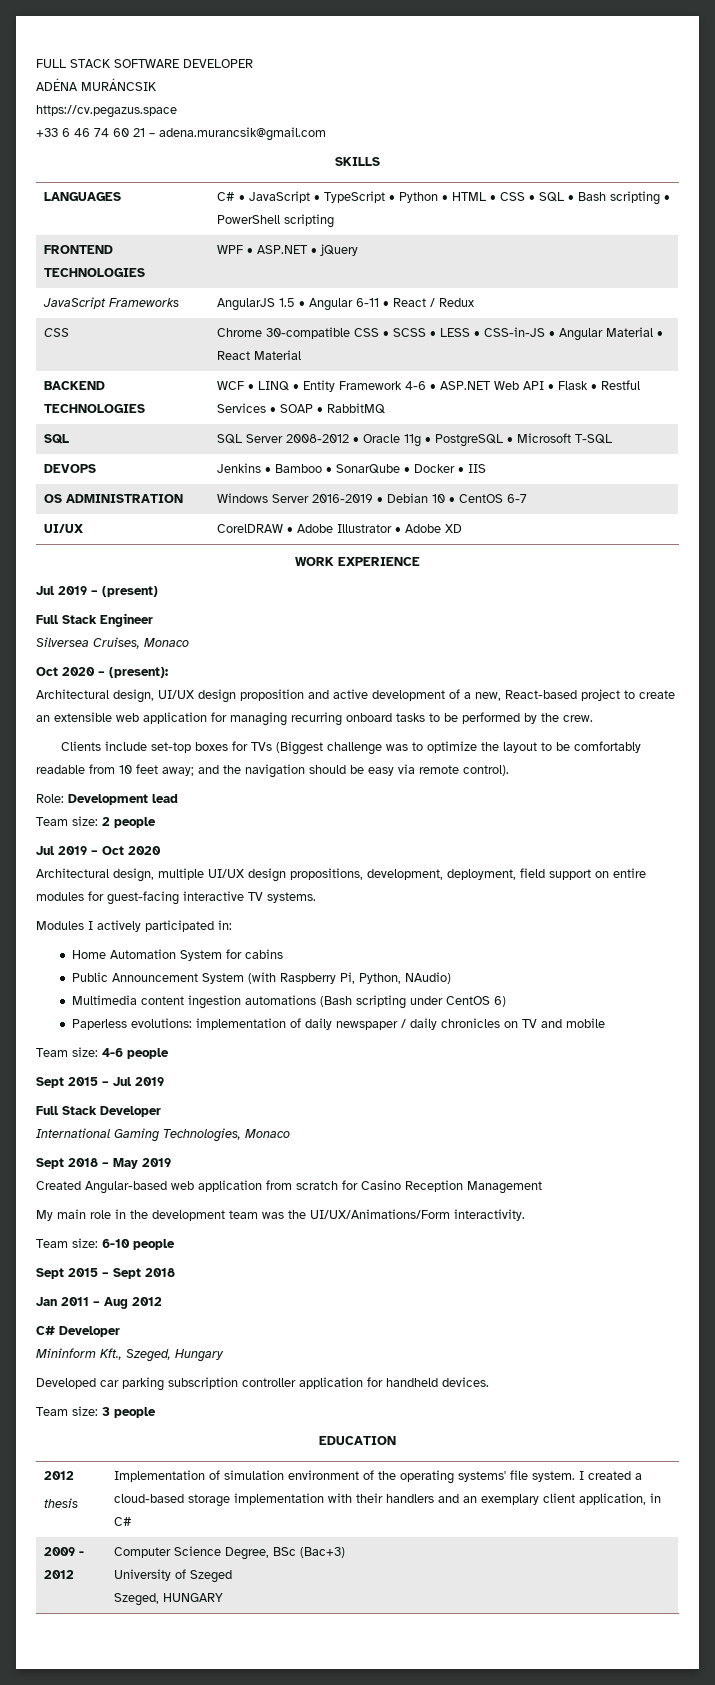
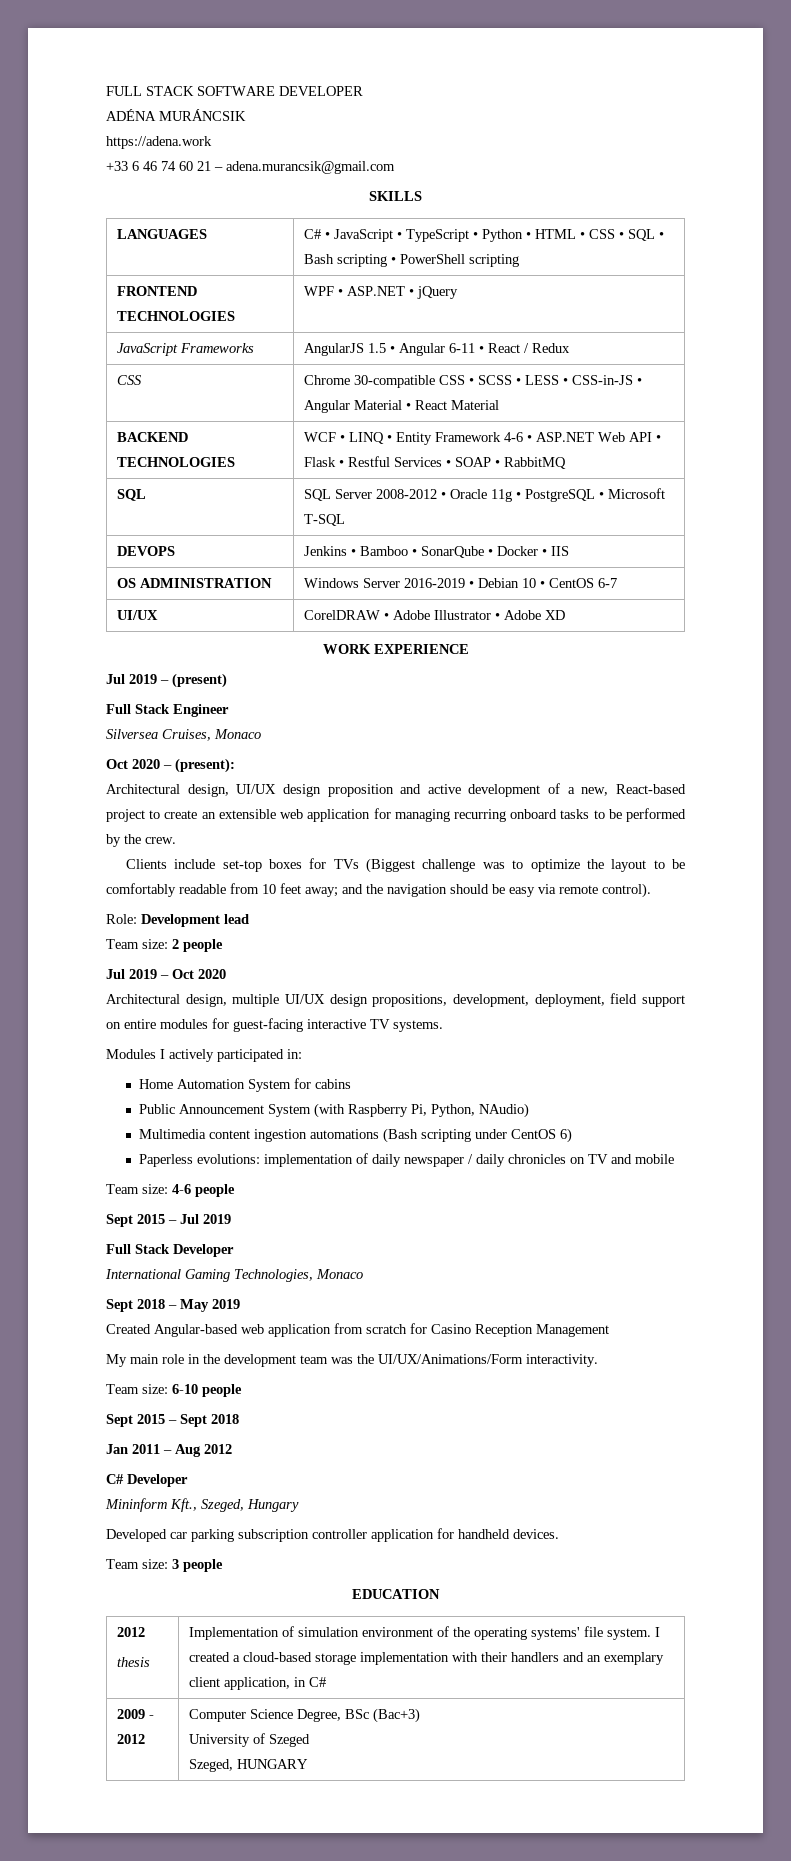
- https://cv.pegazus.space
+ https://adena.work

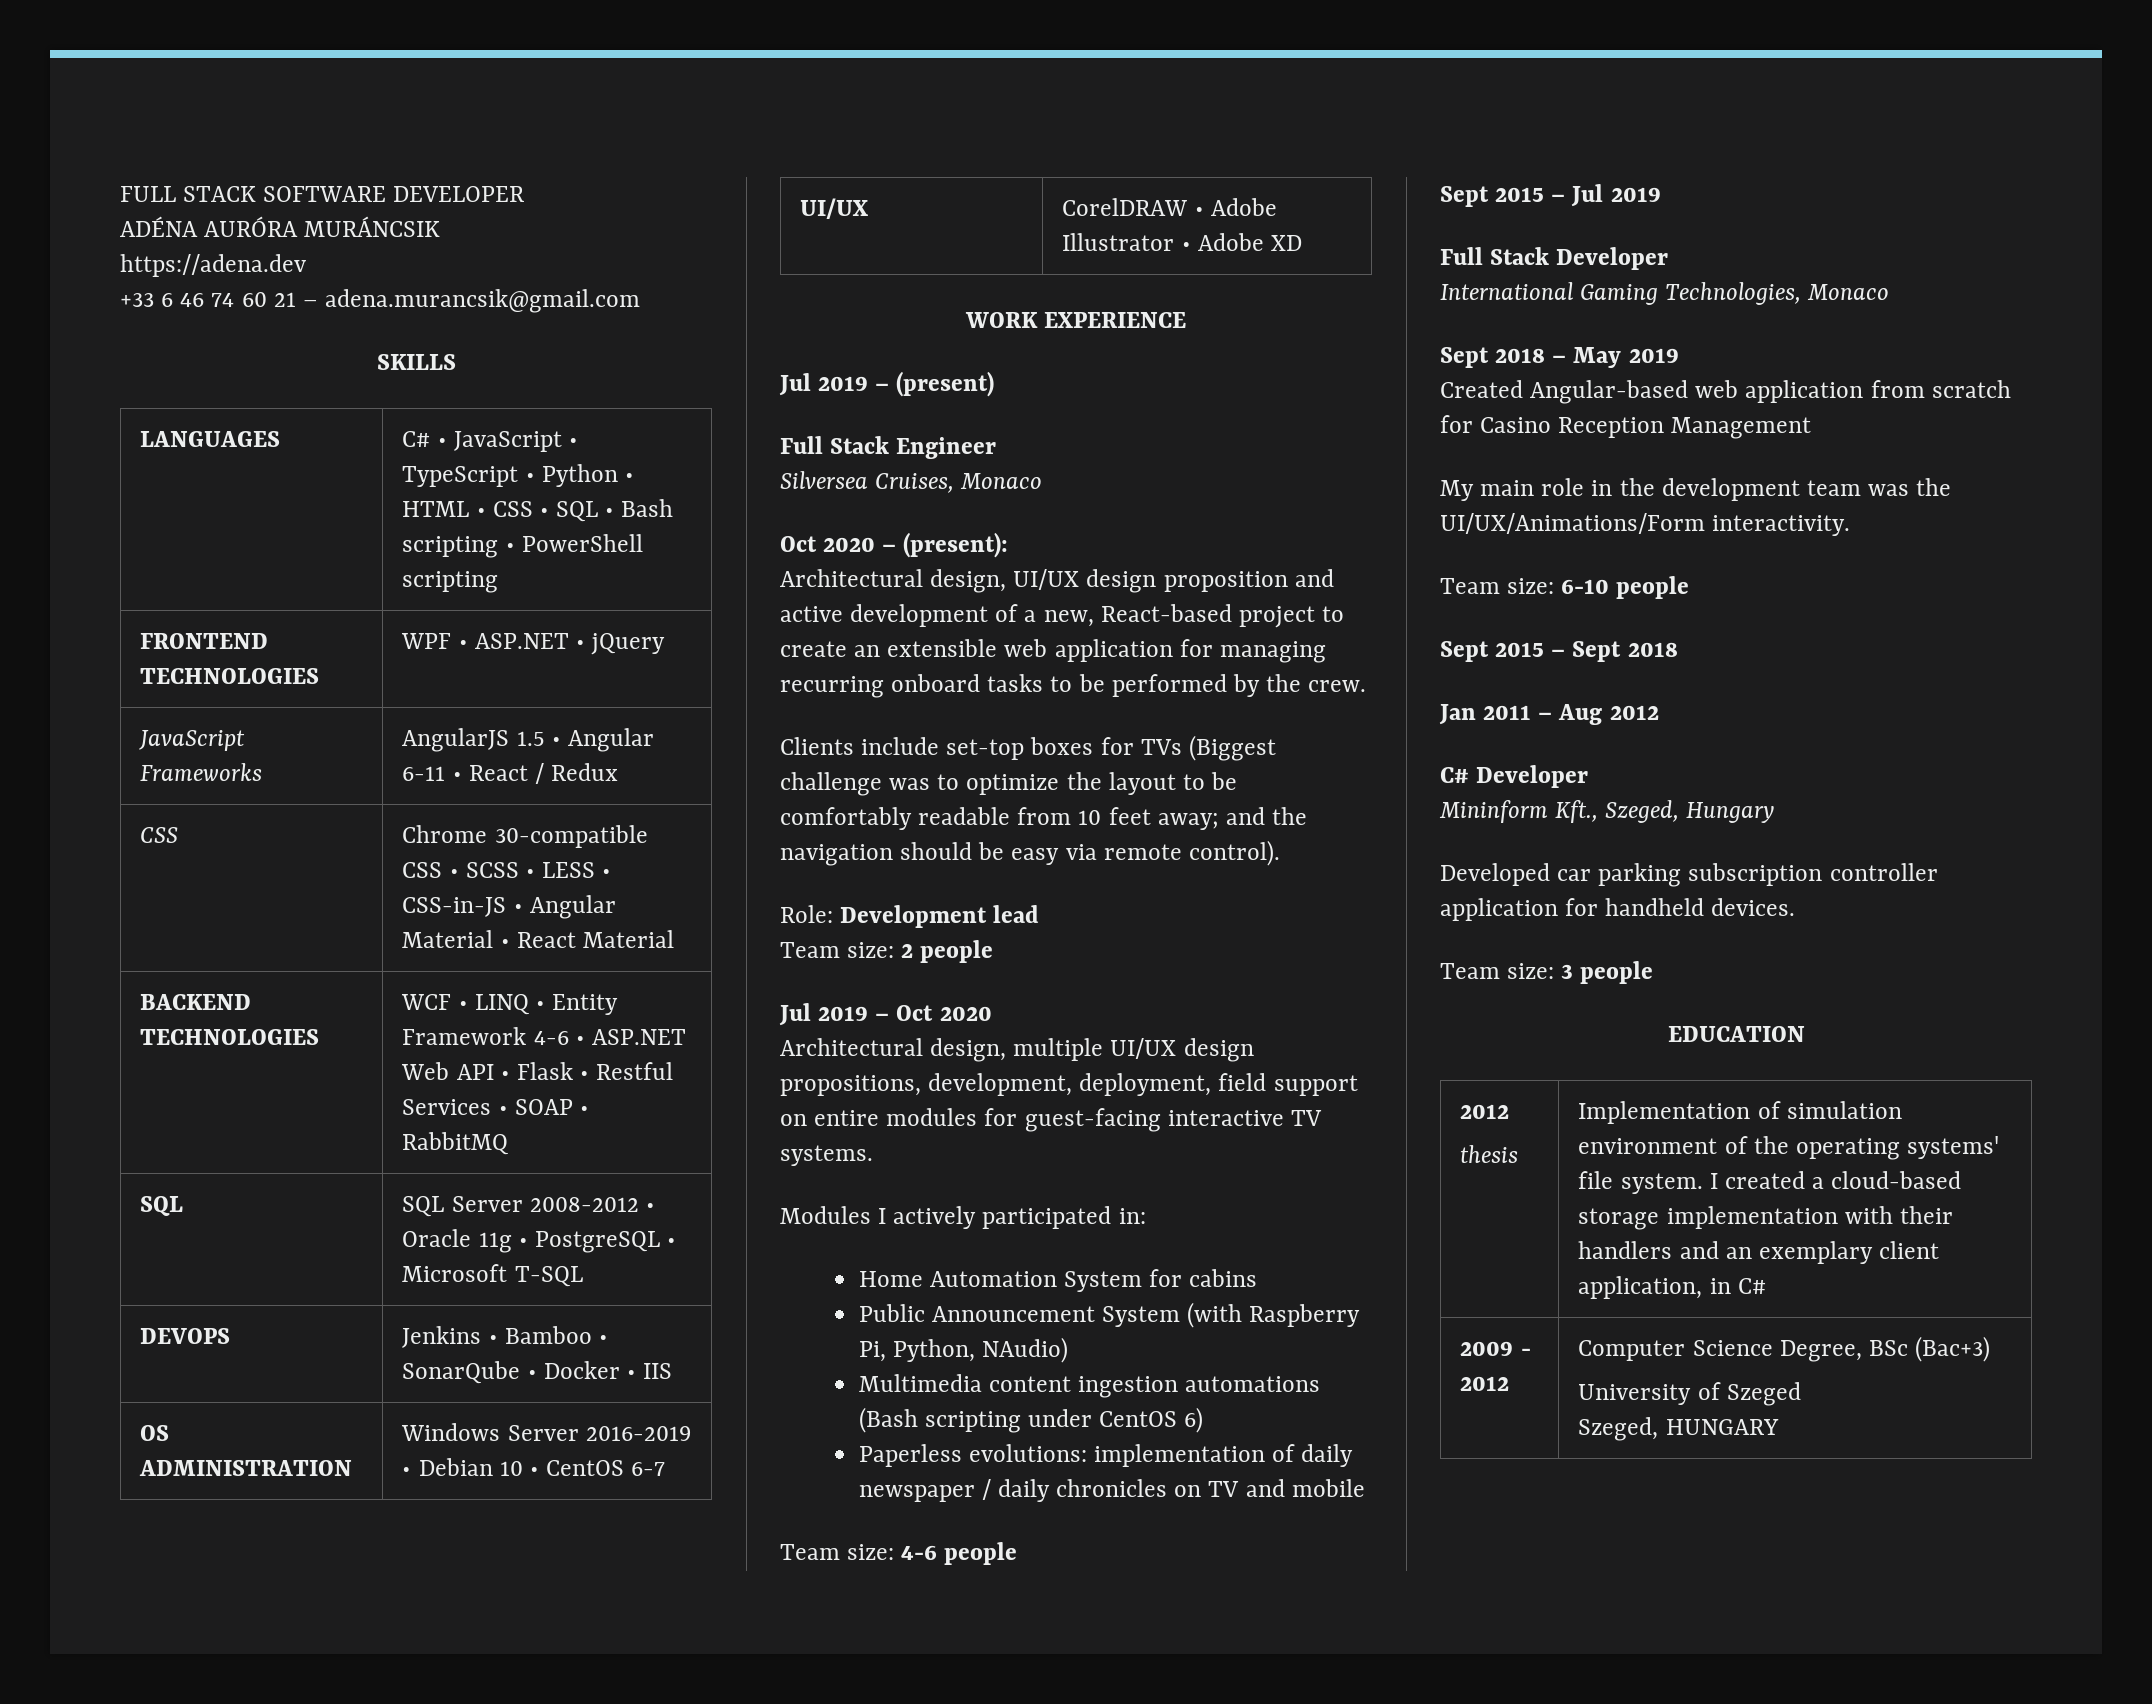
- ADÉNA MURÁNCSIK
+ ADÉNA AURÓRA MURÁNCSIK
- https://adena.work
+ https://adena.dev

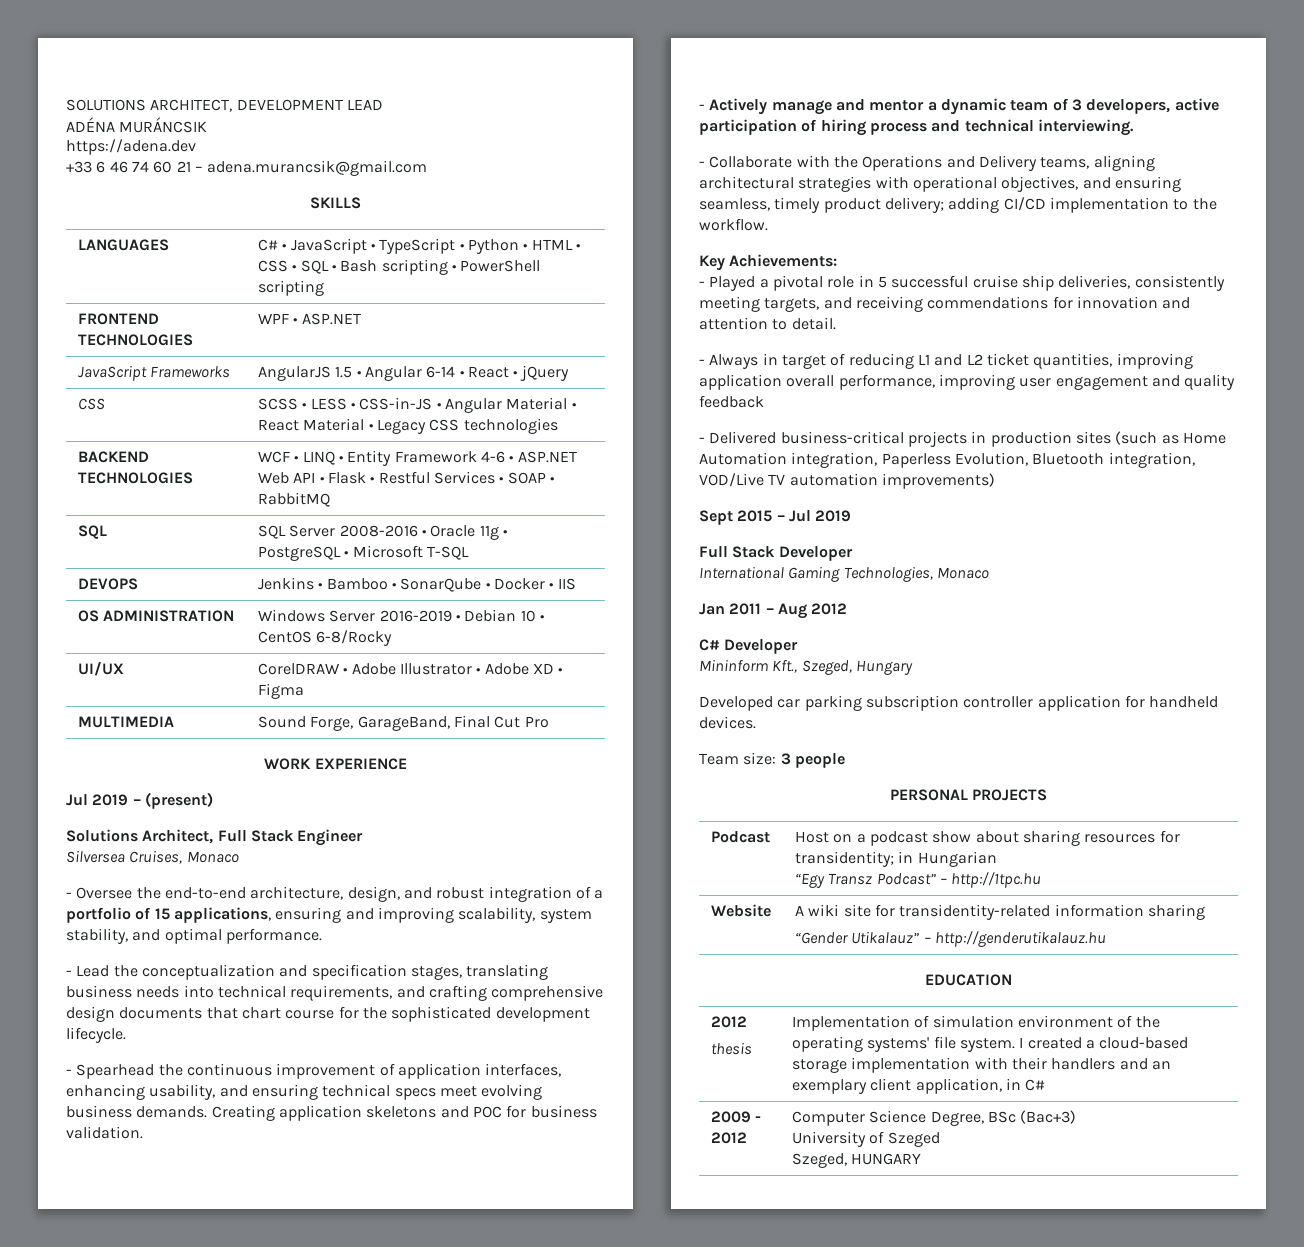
- FULL STACK SOFTWARE DEVELOPER
+ SOLUTIONS ARCHITECT, DEVELOPMENT LEAD
- ADÉNA AURÓRA MURÁNCSIK
+ ADÉNA MURÁNCSIK
- FRONTEND TECHNOLOGIES | WPF • ASP.NET • jQuery
+ FRONTEND TECHNOLOGIES | WPF • ASP.NET
- JavaScript Frameworks | AngularJS 1.5 • Angular 6-11 • React / Redux
+ JavaScript Frameworks | AngularJS 1.5 • Angular 6-14 • React • jQuery
- CSS | Chrome 30-compatible CSS • SCSS • LESS • CSS-in-JS • Angular Material • React Material
+ CSS | SCSS • LESS • CSS-in-JS • Angular Material • React Material • Legacy CSS technologies
- SQL | SQL Server 2008-2012 • Oracle 11g • PostgreSQL • Microsoft T-SQL
+ SQL | SQL Server 2008-2016 • Oracle 11g • PostgreSQL • Microsoft T-SQL
- OS ADMINISTRATION | Windows Server 2016-2019 • Debian 10 • CentOS 6-7
+ OS ADMINISTRATION | Windows Server 2016-2019 • Debian 10 • CentOS 6-8/Rocky
- UI/UX | CorelDRAW • Adobe Illustrator • Adobe XD
+ UI/UX | CorelDRAW • Adobe Illustrator • Adobe XD • Figma
+ MULTIMEDIA | Sound Forge, GarageBand, Final Cut Pro
- Full Stack Engineer
+ Solutions Architect, Full Stack Engineer
- Oct 2020 – (present):
- Architectural design, UI/UX design proposition and active development of a new, React-based project to create an extensible web application for managing recurring onboard tasks to be performed by the crew.
- Clients include set-top boxes for TVs (Biggest challenge was to optimize the layout to be comfortably readable from 10 feet away; and the navigation should be easy via remote control).
- Role: Development lead
- Team size: 2 people
- Jul 2019 – Oct 2020
- Architectural design, multiple UI/UX design propositions, development, deployment, field support on entire modules for guest-facing interactive TV systems.
- Modules I actively participated in:
- Home Automation System for cabins
- Public Announcement System (with Raspberry Pi, Python, NAudio)
- Multimedia content ingestion automations (Bash scripting under CentOS 6)
- Paperless evolutions: implementation of daily newspaper / daily chronicles on TV and mobile
- Team size: 4-6 people
+ - Oversee the end-to-end architecture, design, and robust integration of a portfolio of 15 applications, ensuring and improving scalability, system stability, and optimal performance.
+ - Lead the conceptualization and specification stages, translating business needs into technical requirements, and crafting comprehensive design documents that chart course for the sophisticated development lifecycle.
+ - Spearhead the continuous improvement of application interfaces, enhancing usability, and ensuring technical specs meet evolving business demands. Creating application skeletons and POC for business validation.
+ - Actively manage and mentor a dynamic team of 3 developers, active participation of hiring process and technical interviewing.
+ - Collaborate with the Operations and Delivery teams, aligning architectural strategies with operational objectives, and ensuring seamless, timely product delivery; adding CI/CD implementation to the workflow.
+ Key Achievements:
+ - Played a pivotal role in 5 successful cruise ship deliveries, consistently meeting targets, and receiving commendations for innovation and attention to detail.
+ - Always in target of reducing L1 and L2 ticket quantities, improving application overall performance, improving user engagement and quality feedback
+ - Delivered business-critical projects in production sites (such as Home Automation integration, Paperless Evolution, Bluetooth integration, VOD/Live TV automation improvements)
- Sept 2018 – May 2019
- Created Angular-based web application from scratch for Casino Reception Management
- My main role in the development team was the UI/UX/Animations/Form interactivity.
- Team size: 6-10 people
- Sept 2015 – Sept 2018
+ PERSONAL PROJECTS
+ Podcast | Host on a podcast show about sharing resources for transidentity; in Hungarian
+ “Egy Transz Podcast” – http://1tpc.hu
+ Website | A wiki site for transidentity-related information sharing
+ “Gender Utikalauz” – http://genderutikalauz.hu

